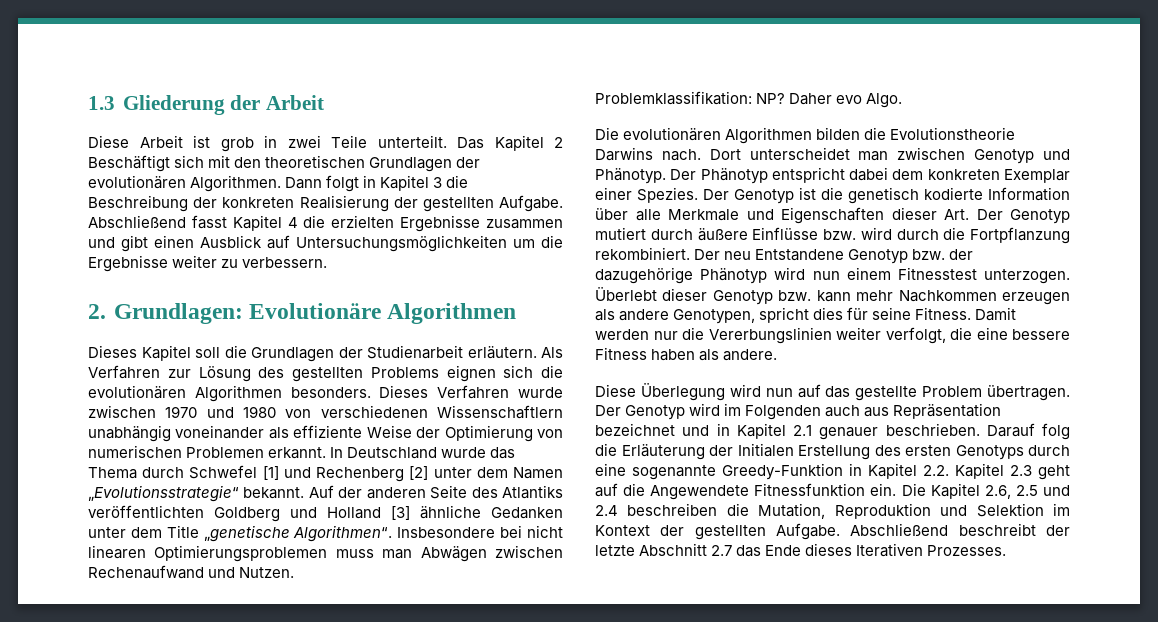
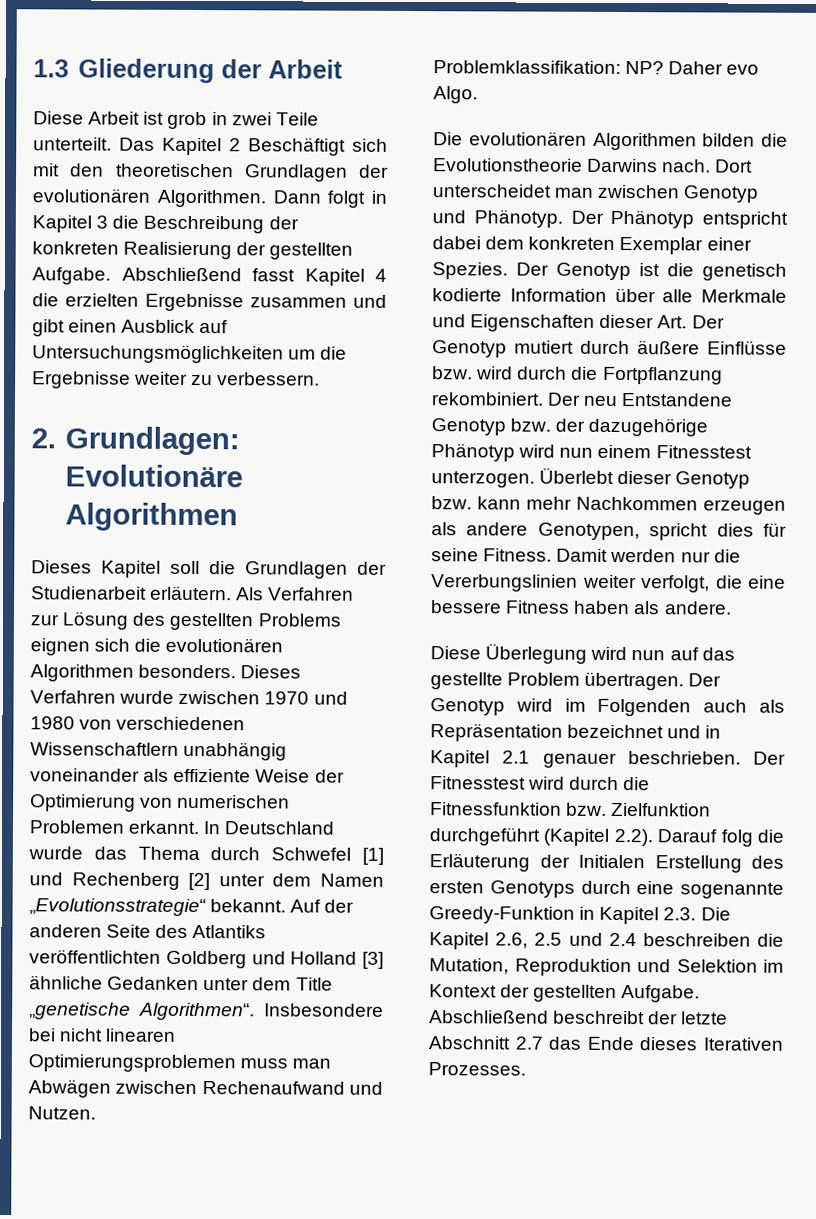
- Der Genotyp wird im Folgenden auch aus Repräsentation bezeichnet und in Kapitel 2.1 genauer beschrieben.
+ Der Genotyp wird im Folgenden auch als Repräsentation bezeichnet und in Kapitel 2.1 genauer beschrieben.
- Darauf folg die Erläuterung der Initialen Erstellung des ersten Genotyps durch eine sogenannte Greedy-Funktion in Kapitel 2.2. Kapitel 2.3 geht auf die Angewendete Fitnessfunktion ein. Die Kapitel 2.6, 2.5 und 2.4 beschreiben die Mutation, Reproduktion und Selektion im Kontext der gestellten Aufgabe.
+ Der Fitnesstest wird durch die Fitnessfunktion bzw. Zielfunktion durchgeführt (Kapitel 2.2). Darauf folg die Erläuterung der Initialen Erstellung des ersten Genotyps durch eine sogenannte Greedy-Funktion in Kapitel 2.3. Die Kapitel 2.6, 2.5 und 2.4 beschreiben die Mutation, Reproduktion und Selektion im Kontext der gestellten Aufgabe.

